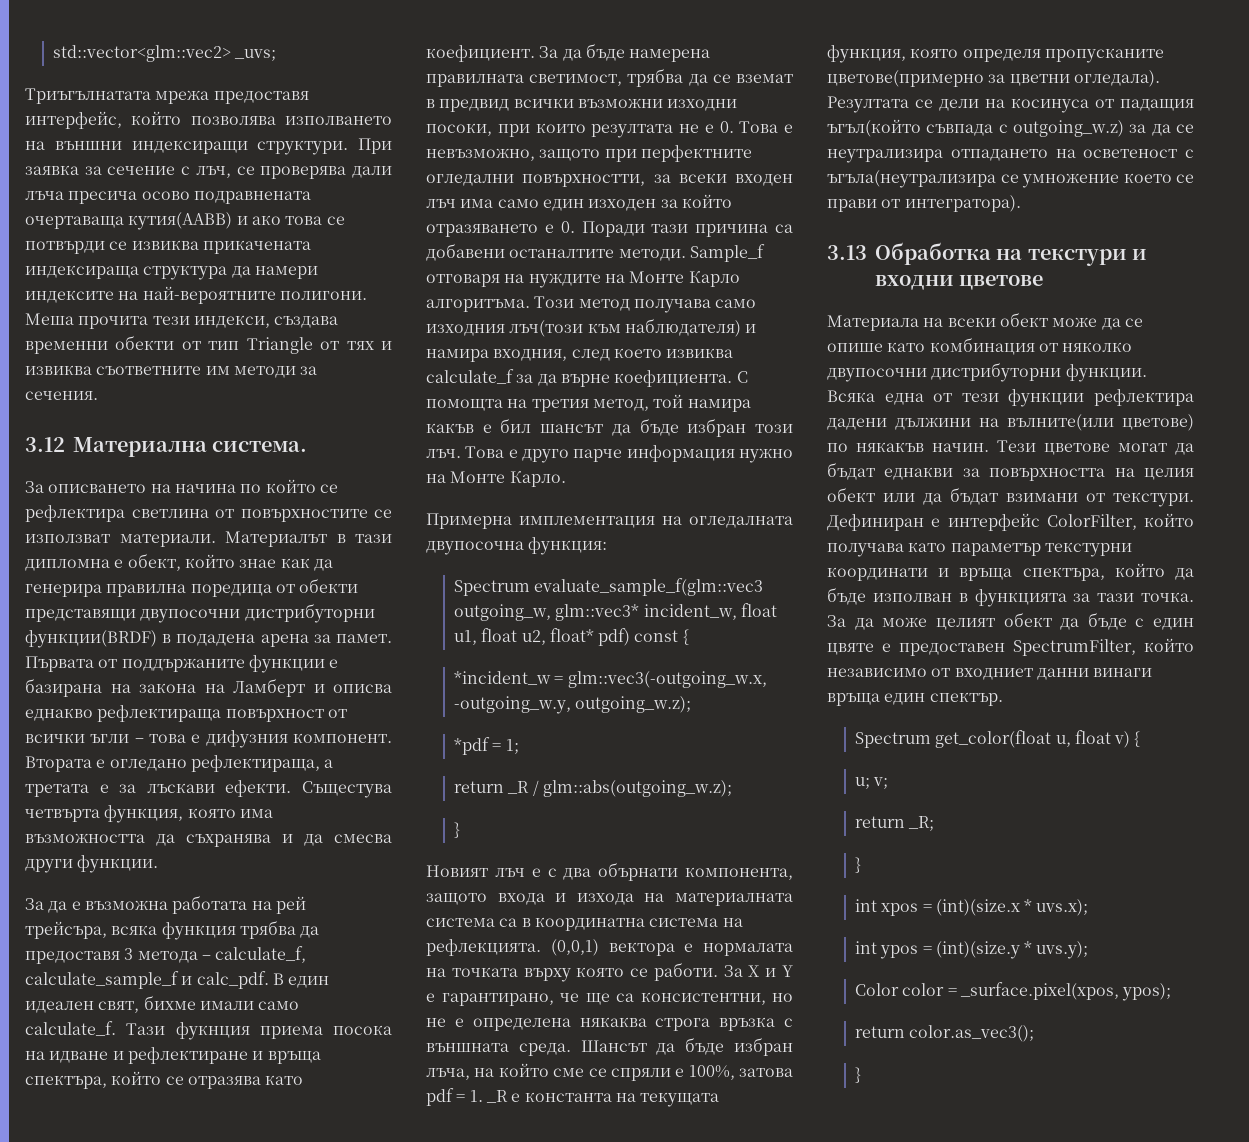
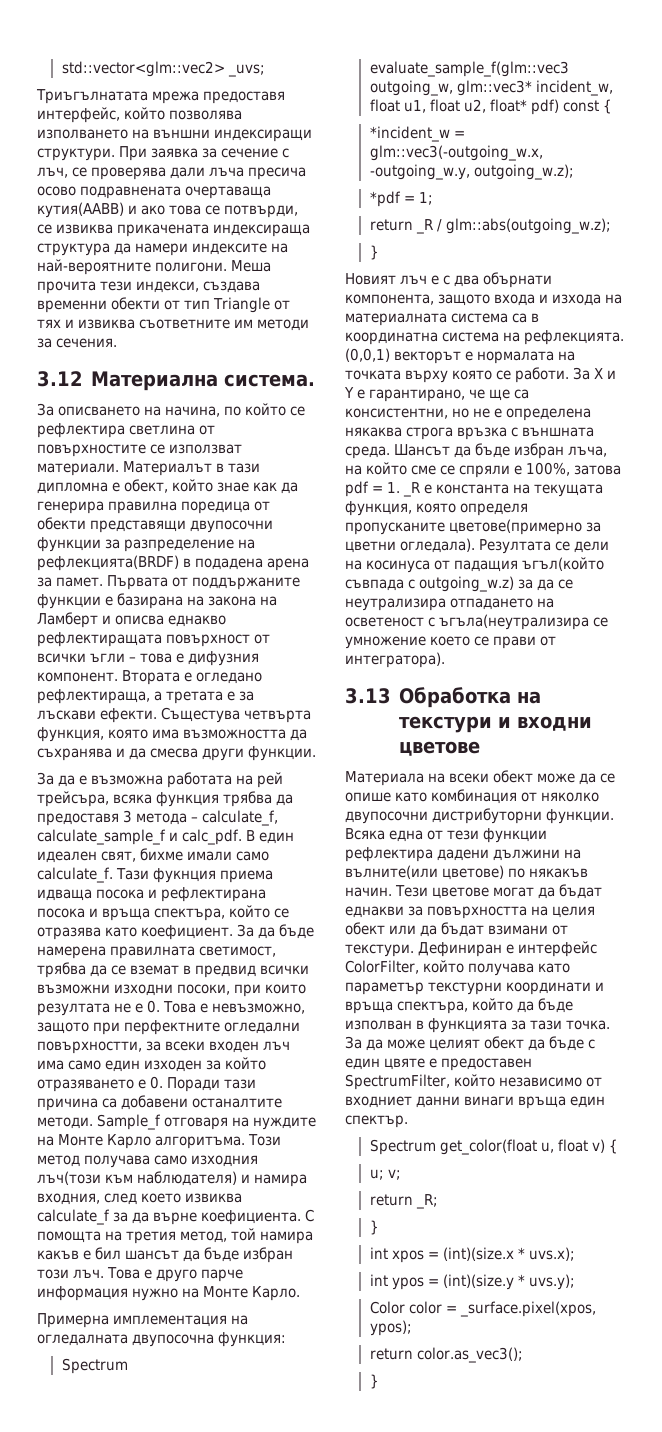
- При заявка за сечение с лъч, се проверява дали лъча пресича осово подравнената очертаваща кутия(AABB) и ако това се потвърди се извиква прикачената индексираща структура да намери индексите на най-вероятните полигони.
+ При заявка за сечение с лъч, се проверява дали лъча пресича осово подравнената очертаваща кутия(AABB) и ако това се потвърди, се извиква прикачената индексираща структура да намери индексите на най-вероятните полигони.
- За описването на начина по който се рефлектира светлина от повърхностите се използват материали.
+ За описването на начина, по който се рефлектира светлина от повърхностите се използват материали.
- Материалът в тази дипломна е обект, който знае как да генерира правилна поредица от обекти представящи двупосочни дистрибуторни функции(BRDF) в подадена арена за памет.
+ Материалът в тази дипломна е обект, който знае как да генерира правилна поредица от обекти представящи двупосочни функции за разпределение на рефлекцията(BRDF) в подадена арена за памет.
- Първата от поддържаните функции е базирана на закона на Ламберт и описва еднакво рефлектираща повърхност от всички ъгли – това е дифузния компонент.
+ Първата от поддържаните функции е базирана на закона на Ламберт и описва еднакво рефлектиращата повърхност от всички ъгли – това е дифузния компонент.
- Тази фукнция приема посока на идване и рефлектиране и връща спектъра, който се отразява като коефициент.
+ Тази фукнция приема идваща посока и рефлектирана посока и връща спектъра, който се отразява като коефициент.
- (0,0,1) вектора е нормалата на точката върху която се работи.
+ (0,0,1) векторът е нормалата на точката върху която се работи.

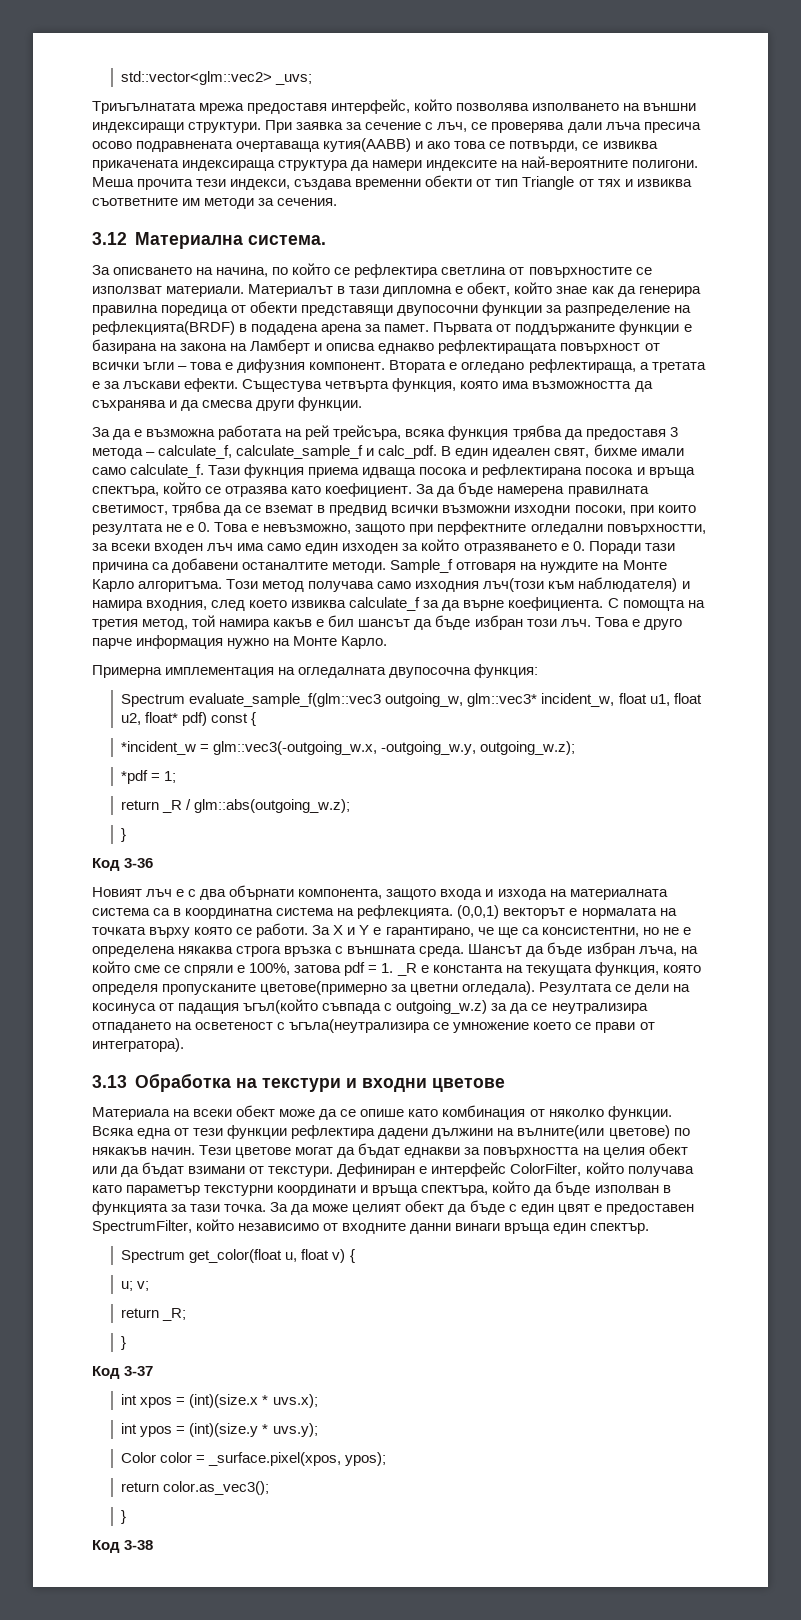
+ Код 3-36
- Материала на всеки обект може да се опише като комбинация от няколко двупосочни дистрибуторни функции.
+ Материала на всеки обект може да се опише като комбинация от няколко функции.
- За да може целият обект да бъде с един цвяте е предоставен SpectrumFilter, който независимо от входниет данни винаги връща един спектър.
+ За да може целият обект да бъде с един цвят е предоставен SpectrumFilter, който независимо от входните данни винаги връща един спектър.
+ Код 3-37
+ Код 3-38

